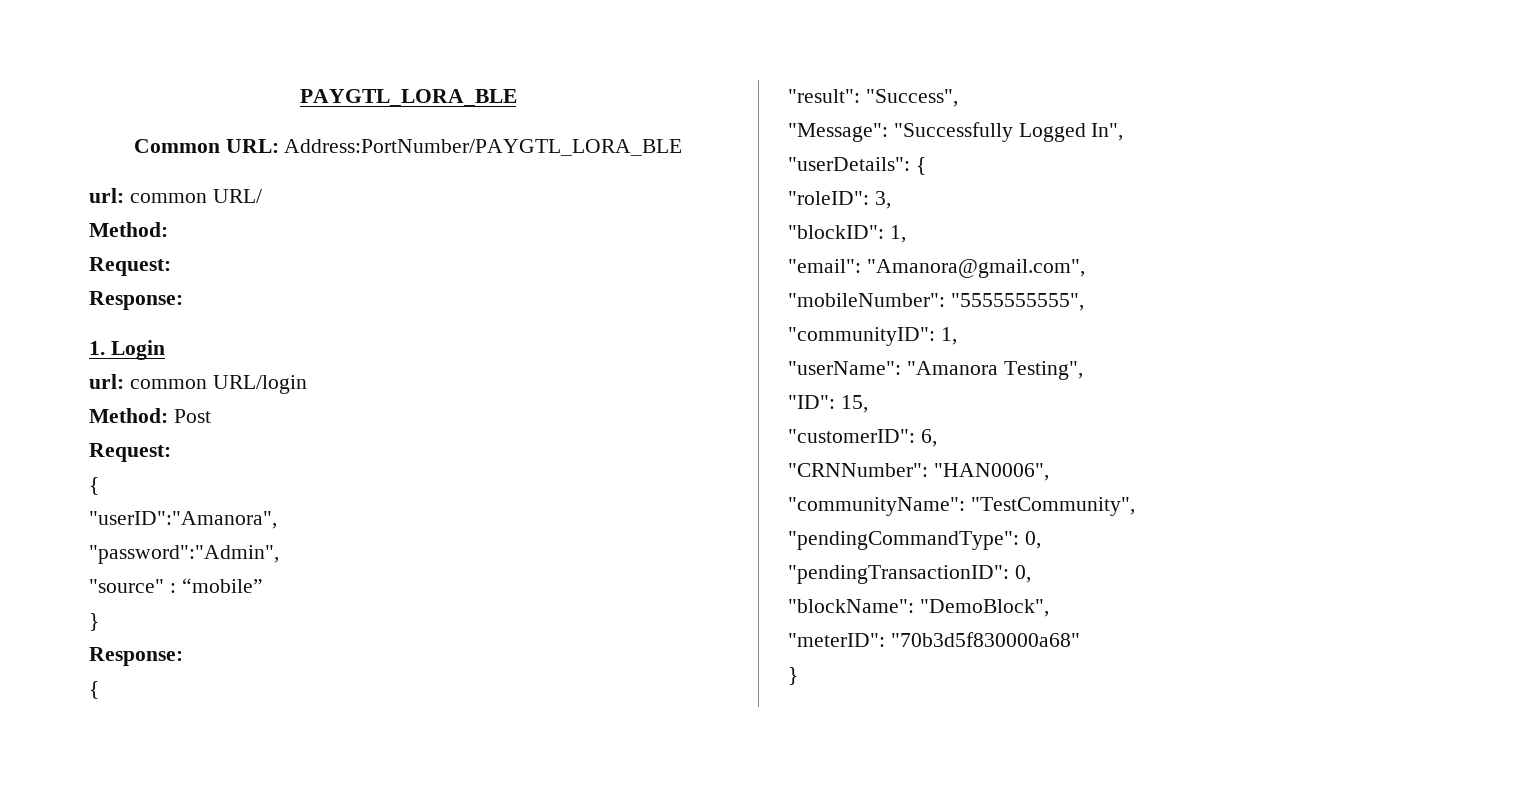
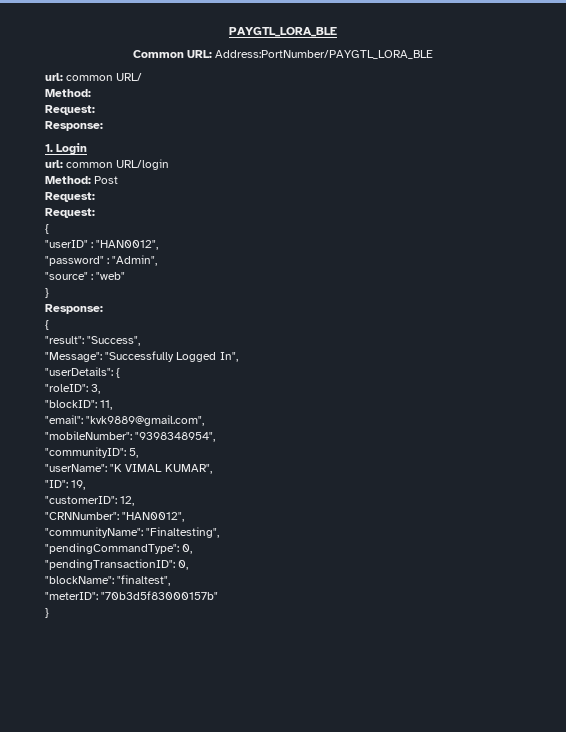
  Method: Post
  Request:
+ Request:
  {
- "userID":"Amanora",
- "password":"Admin",
+ "userID" : "HAN0012",
+ "password" : "Admin",
- "source" : “mobile”
+ "source" : "web"
- "blockID": 1,
+ "blockID": 11,
- "email": "Amanora@gmail.com",
+ "email": "kvk9889@gmail.com",
- "mobileNumber": "5555555555",
+ "mobileNumber": "9398348954",
- "communityID": 1,
+ "communityID": 5,
- "userName": "Amanora Testing",
+ "userName": "K VIMAL KUMAR",
- "ID": 15,
+ "ID": 19,
- "customerID": 6,
+ "customerID": 12,
- "CRNNumber": "HAN0006",
+ "CRNNumber": "HAN0012",
- "communityName": "TestCommunity",
+ "communityName": "Finaltesting",
- "blockName": "DemoBlock",
+ "blockName": "finaltest",
- "meterID": "70b3d5f830000a68"
+ "meterID": "70b3d5f83000157b"

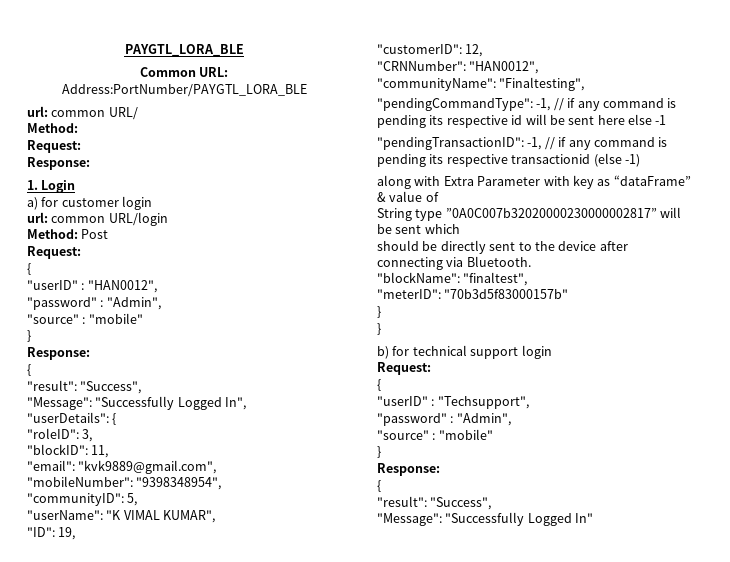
+ a) for customer login
  Method: Post
- Request:
  "userID" : "HAN0012",
  "password" : "Admin",
- "source" : "web"
+ "source" : "mobile"
- "pendingCommandType": 0,
- "pendingTransactionID": 0,
+ "pendingCommandType": -1, // if any command is pending its respective id will be sent here else -1
+ "pendingTransactionID": -1, // if any command is pending its respective transactionid (else -1)
+ along with Extra Parameter with key as “dataFrame” & value of
+ String type ”0A0C007b32020000230000002817” will be sent which
+ should be directly sent to the device after connecting via Bluetooth.
  "meterID": "70b3d5f83000157b"
  }
+ }
+ b) for technical support login
+ Request:
+ {
+ "userID" : "Techsupport",
+ "password" : "Admin",
+ "source" : "mobile"
+ }
+ Response:
+ {
+ "result": "Success",
+ "Message": "Successfully Logged In"

